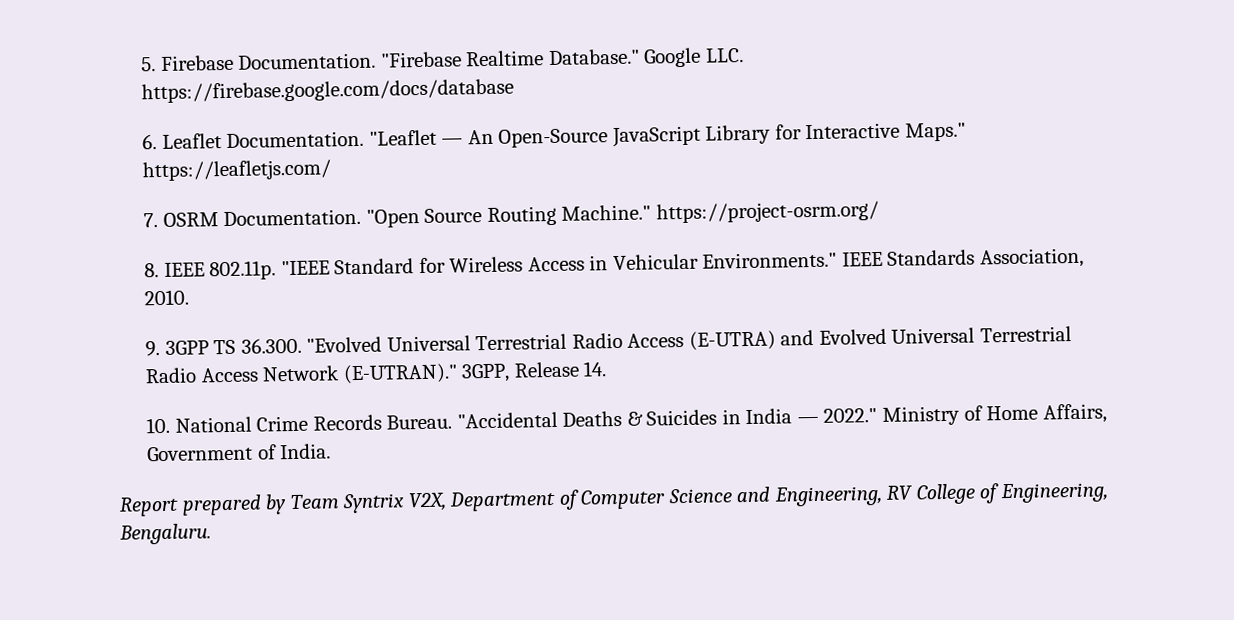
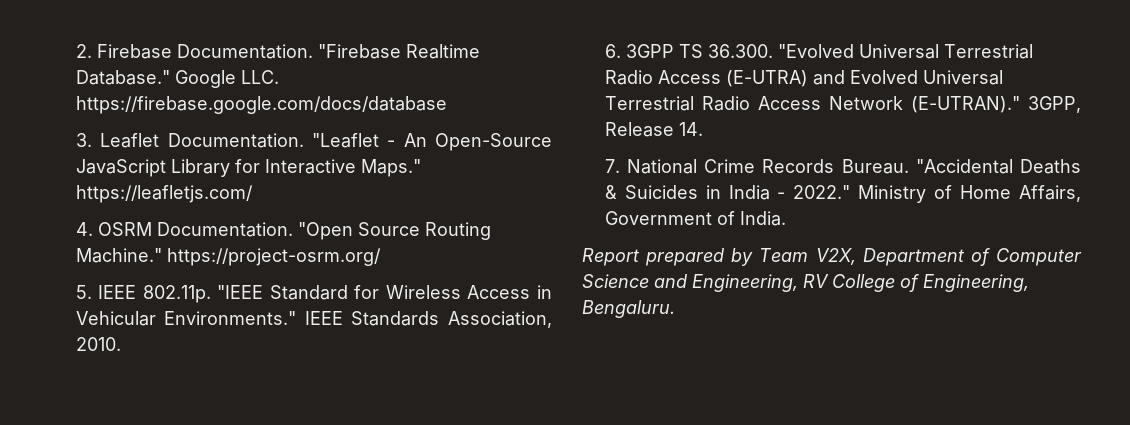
- 5. Firebase Documentation.
+ 2. Firebase Documentation.
- 6. Leaflet Documentation.
+ 3. Leaflet Documentation.
- "Leaflet — An Open-Source JavaScript Library for Interactive Maps." https://leafletjs.com/
+ "Leaflet - An Open-Source JavaScript Library for Interactive Maps." https://leafletjs.com/
- 7. OSRM Documentation.
+ 4. OSRM Documentation.
- 8. IEEE 802.11p. "IEEE Standard for Wireless Access in Vehicular Environments."
+ 5. IEEE 802.11p. "IEEE Standard for Wireless Access in Vehicular Environments."
- 9. 3GPP TS 36.300. "Evolved Universal Terrestrial Radio Access (E-UTRA) and Evolved Universal Terrestrial Radio Access Network (E-UTRAN)."
+ 6. 3GPP TS 36.300. "Evolved Universal Terrestrial Radio Access (E-UTRA) and Evolved Universal Terrestrial Radio Access Network (E-UTRAN)."
- 10. National Crime Records Bureau.
+ 7. National Crime Records Bureau.
- "Accidental Deaths & Suicides in India — 2022."
+ "Accidental Deaths & Suicides in India - 2022."
- Report prepared by Team Syntrix V2X, Department of Computer Science and Engineering, RV College of Engineering, Bengaluru.
+ Report prepared by Team V2X, Department of Computer Science and Engineering, RV College of Engineering, Bengaluru.

